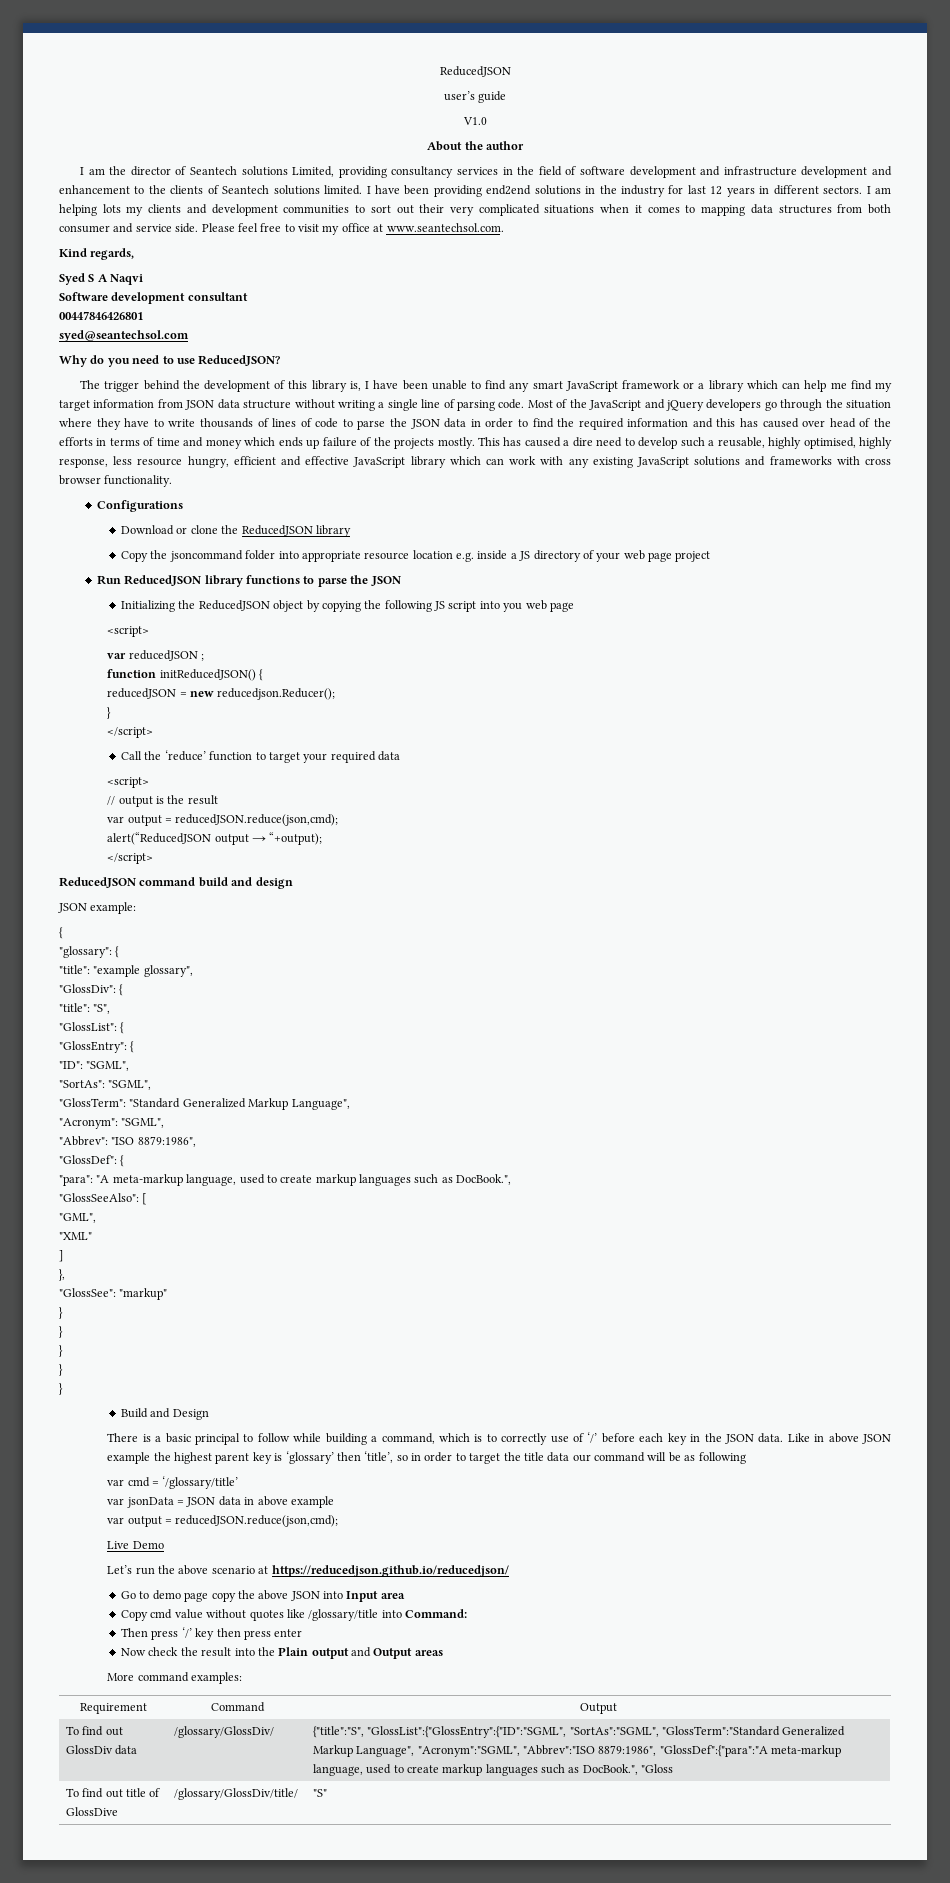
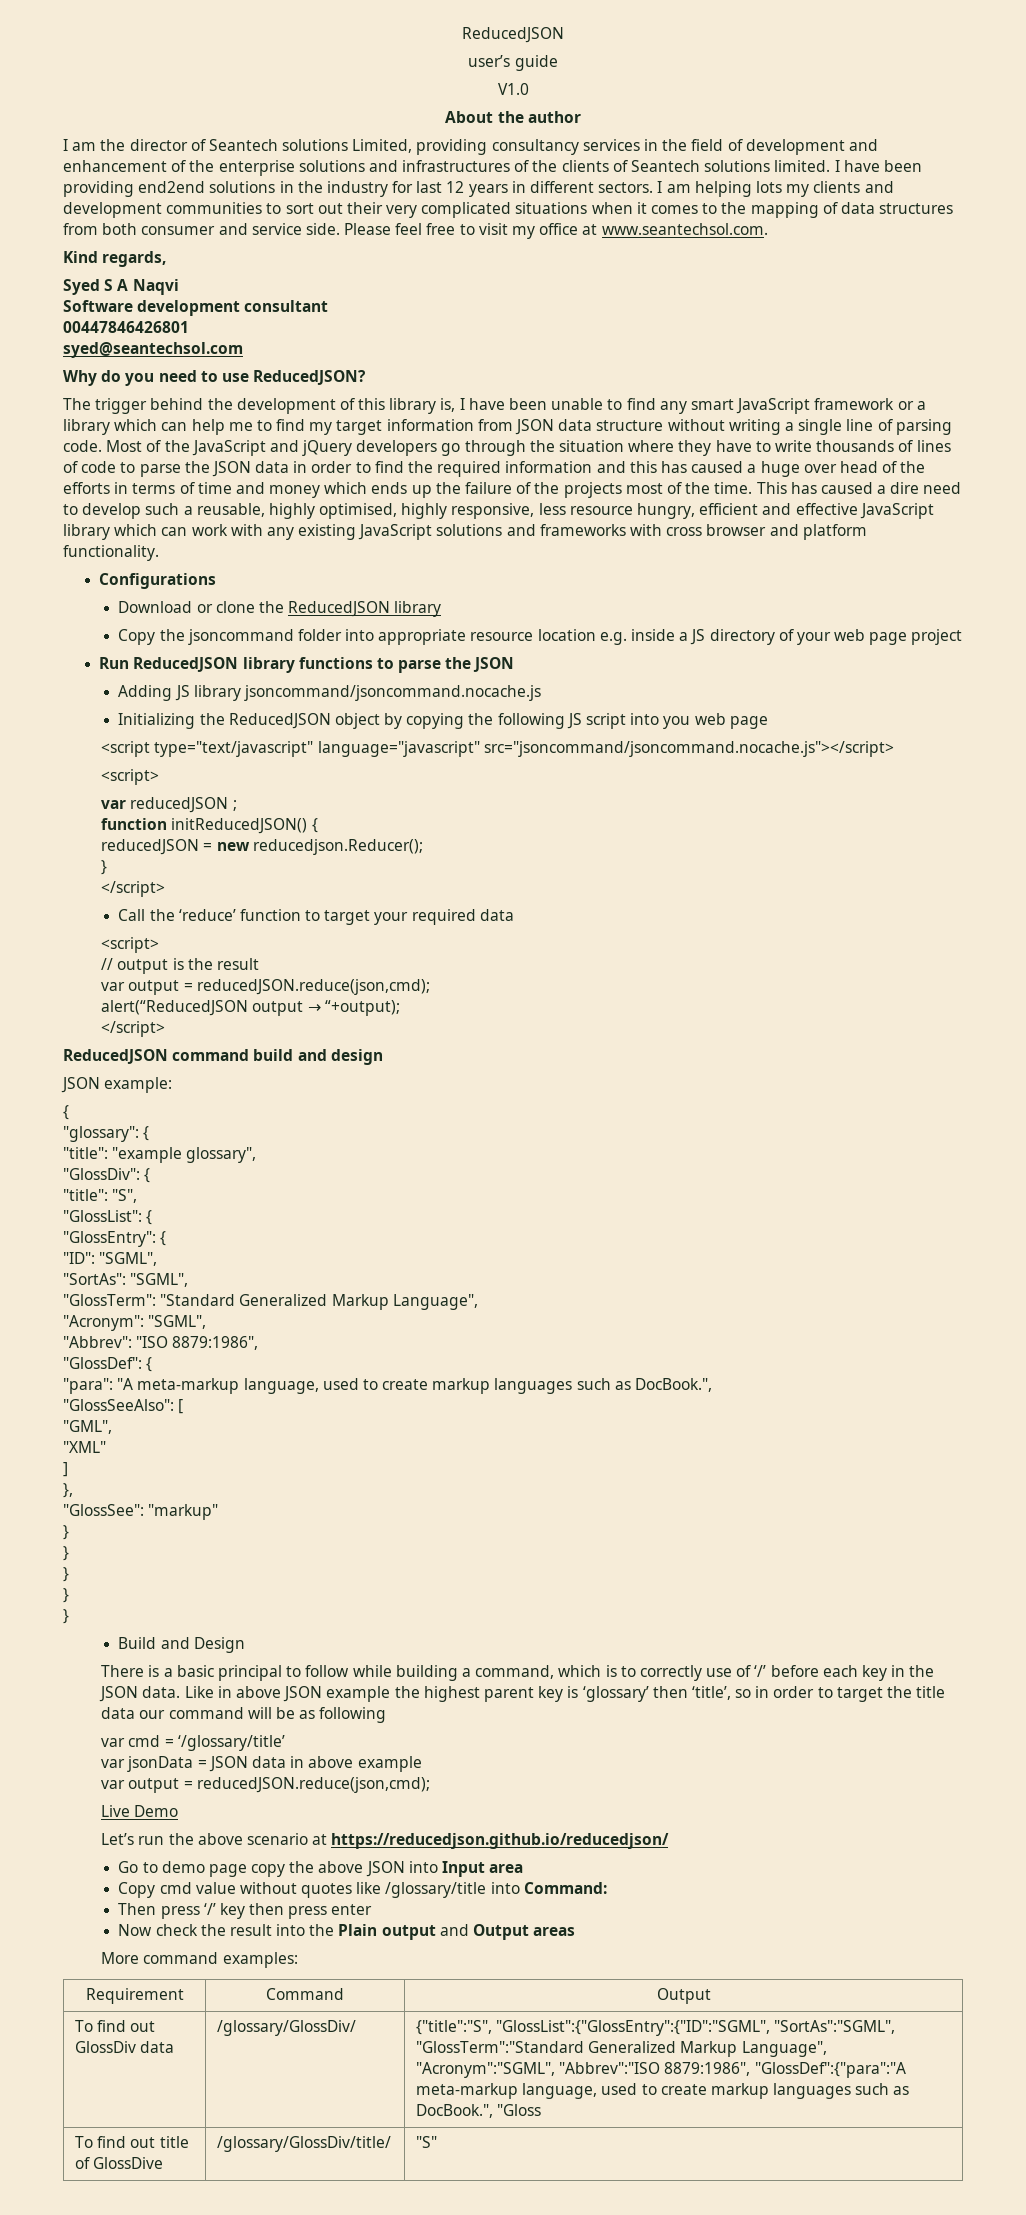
- I am the director of Seantech solutions Limited, providing consultancy services in the field of software development and infrastructure development and enhancement to the clients of Seantech solutions limited.
+ I am the director of Seantech solutions Limited, providing consultancy services in the field of development and enhancement of the enterprise solutions and infrastructures of the clients of Seantech solutions limited.
- I am helping lots my clients and development communities to sort out their very complicated situations when it comes to mapping data structures from both consumer and service side.
+ I am helping lots my clients and development communities to sort out their very complicated situations when it comes to the mapping of data structures from both consumer and service side.
- The trigger behind the development of this library is, I have been unable to find any smart JavaScript framework or a library which can help me find my target information from JSON data structure without writing a single line of parsing code.
+ The trigger behind the development of this library is, I have been unable to find any smart JavaScript framework or a library which can help me to find my target information from JSON data structure without writing a single line of parsing code.
- Most of the JavaScript and jQuery developers go through the situation where they have to write thousands of lines of code to parse the JSON data in order to find the required information and this has caused over head of the efforts in terms of time and money which ends up failure of the projects mostly.
+ Most of the JavaScript and jQuery developers go through the situation where they have to write thousands of lines of code to parse the JSON data in order to find the required information and this has caused a huge over head of the efforts in terms of time and money which ends up the failure of the projects most of the time.
- This has caused a dire need to develop such a reusable, highly optimised, highly response, less resource hungry, efficient and effective JavaScript library which can work with any existing JavaScript solutions and frameworks with cross browser functionality.
+ This has caused a dire need to develop such a reusable, highly optimised, highly responsive, less resource hungry, efficient and effective JavaScript library which can work with any existing JavaScript solutions and frameworks with cross browser and platform functionality.
+ Adding JS library jsoncommand/jsoncommand.nocache.js
+ <script type="text/javascript" language="javascript" src="jsoncommand/jsoncommand.nocache.js"></script>

